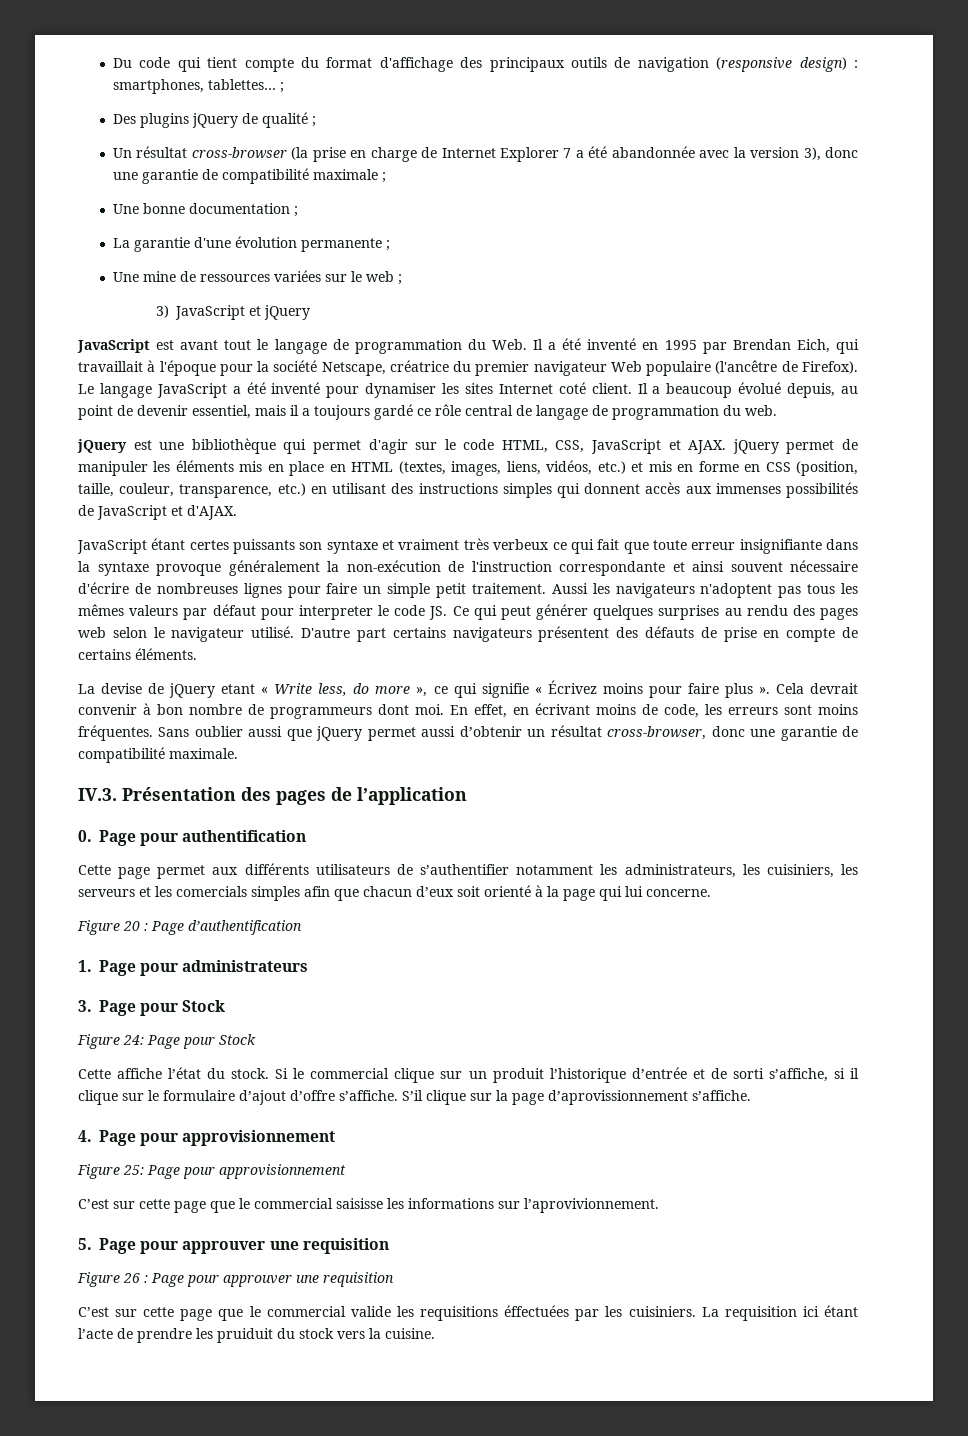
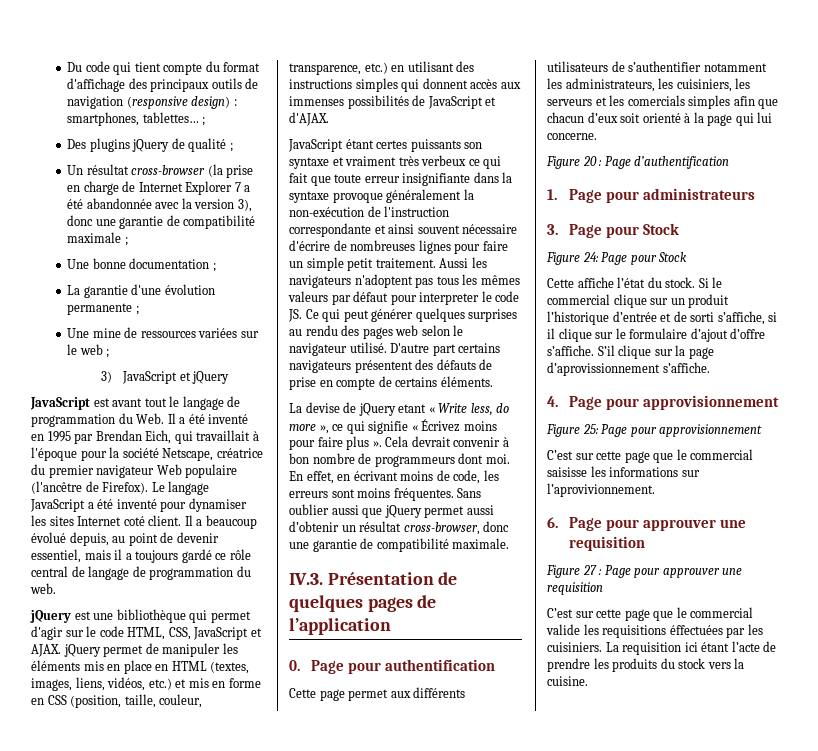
- IV.3. Présentation des pages de l’application
+ IV.3. Présentation de quelques pages de l’application
- 5. Page pour approuver une requisition
+ 6. Page pour approuver une requisition
- Figure 26 : Page pour approuver une requisition
+ Figure 27 : Page pour approuver une requisition
- La requisition ici étant l’acte de prendre les pruiduit du stock vers la cuisine.
+ La requisition ici étant l’acte de prendre les produits du stock vers la cuisine.

